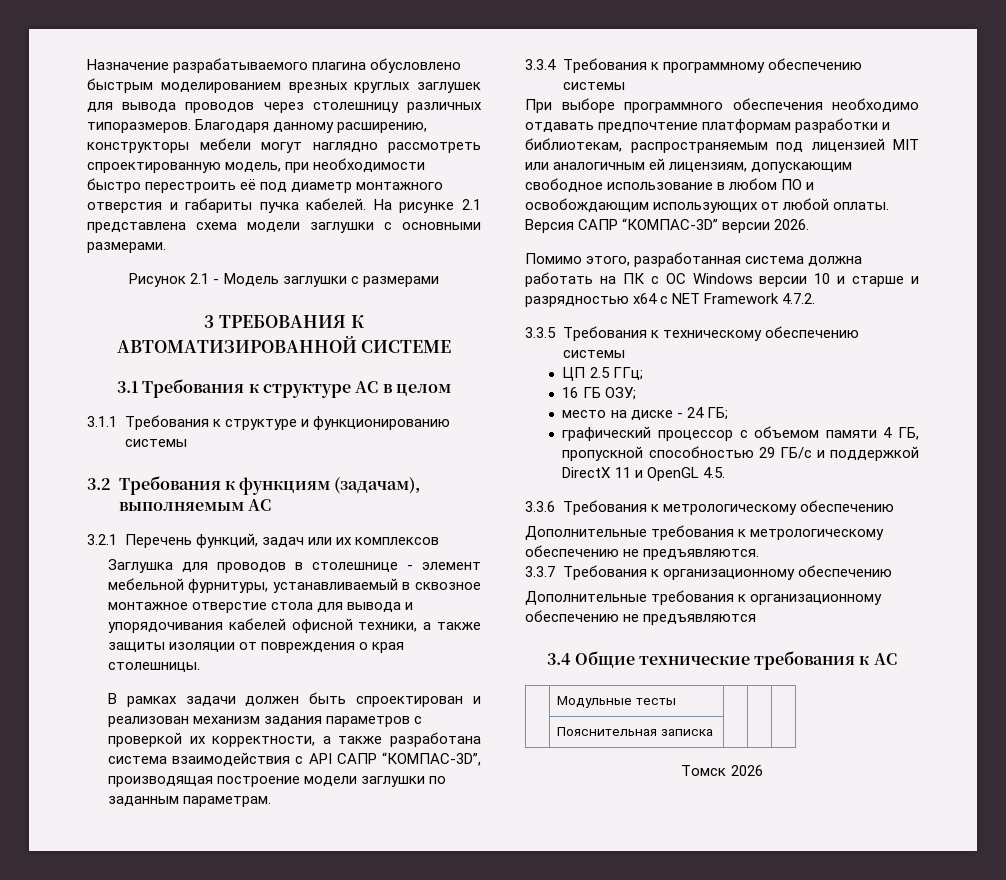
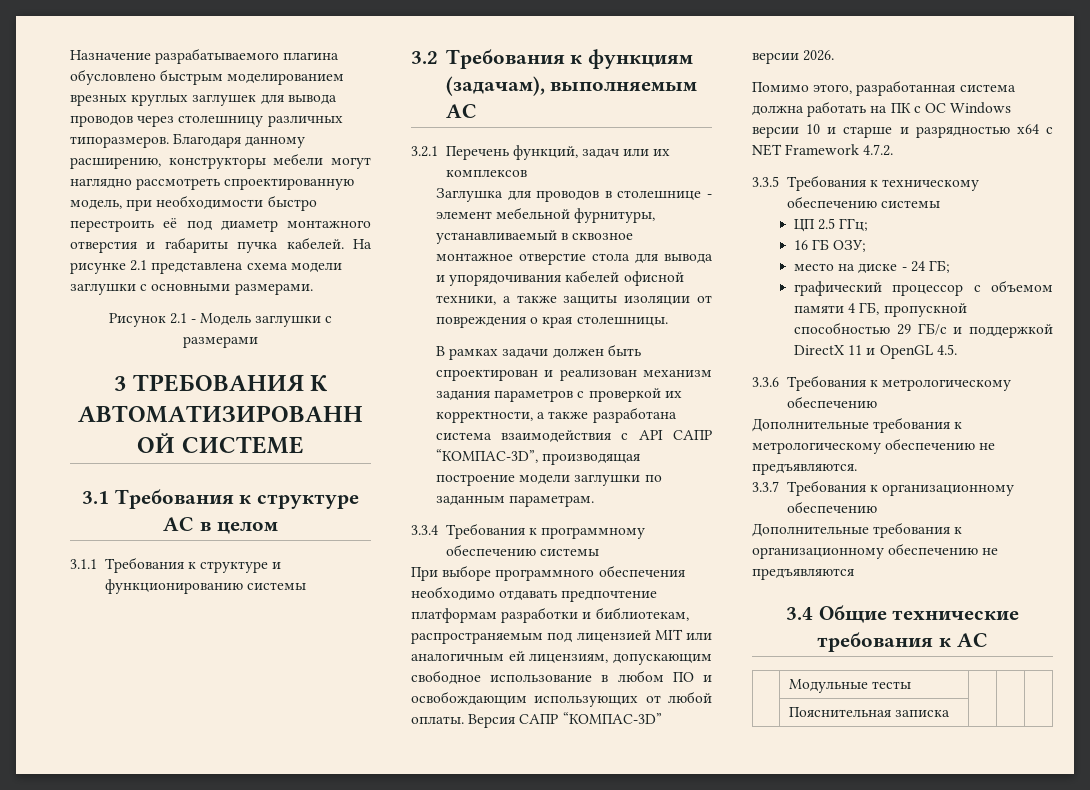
- Томск 2026

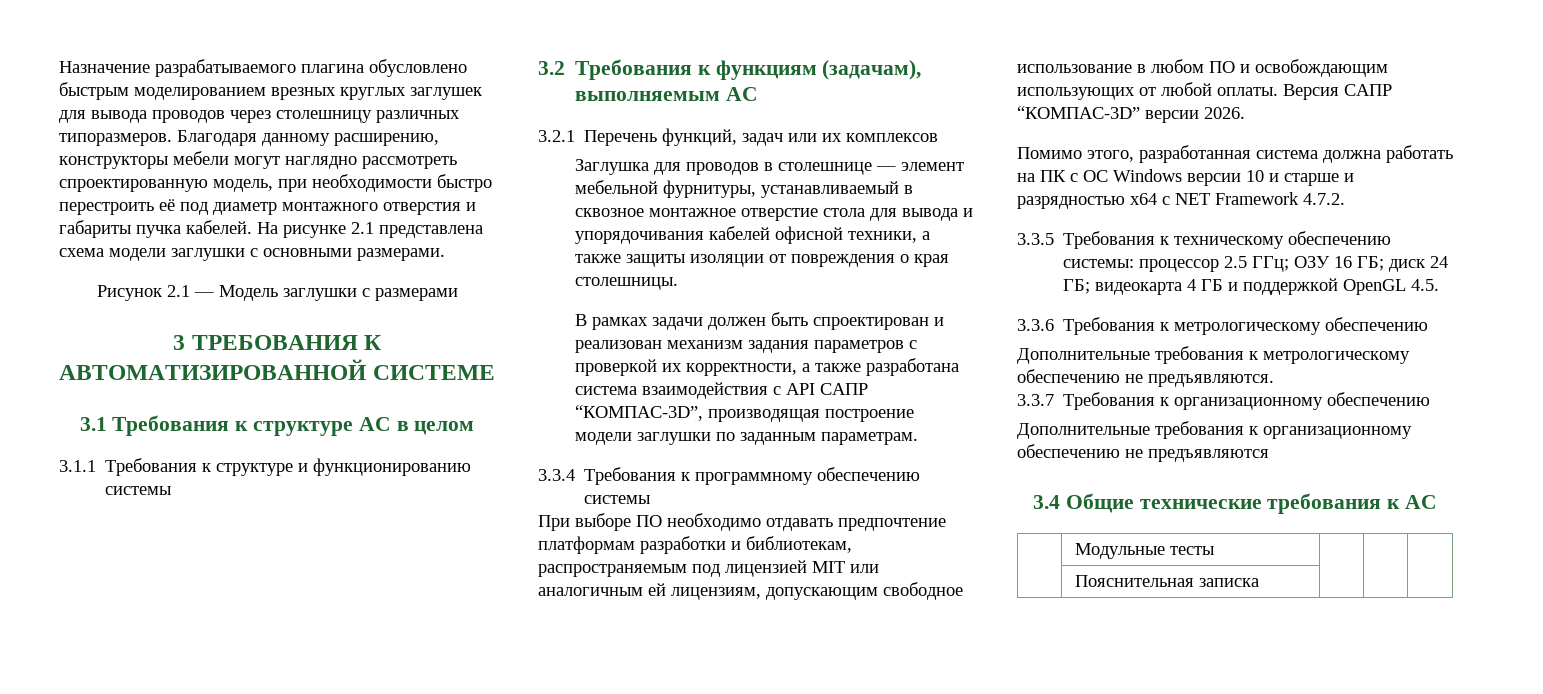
- Рисунок 2.1 - Модель заглушки с размерами
+ Рисунок 2.1 — Модель заглушки с размерами
- Заглушка для проводов в столешнице - элемент мебельной фурнитуры, устанавливаемый в сквозное монтажное отверстие стола для вывода и упорядочивания кабелей офисной техники, а также защиты изоляции от повреждения о края столешницы.
+ Заглушка для проводов в столешнице — элемент мебельной фурнитуры, устанавливаемый в сквозное монтажное отверстие стола для вывода и упорядочивания кабелей офисной техники, а также защиты изоляции от повреждения о края столешницы.
- При выборе программного обеспечения необходимо отдавать предпочтение платформам разработки и библиотекам, распространяемым под лицензией MIT или аналогичным ей лицензиям, допускающим свободное использование в любом ПО и освобождающим использующих от любой оплаты.
+ При выборе ПО необходимо отдавать предпочтение платформам разработки и библиотекам, распространяемым под лицензией MIT или аналогичным ей лицензиям, допускающим свободное использование в любом ПО и освобождающим использующих от любой оплаты.
- 3.3.5 Требования к техническому обеспечению системы
- ЦП 2.5 ГГц;
- 16 ГБ ОЗУ;
- место на диске - 24 ГБ;
- графический процессор с объемом памяти 4 ГБ, пропускной способностью 29 ГБ/с и поддержкой DirectX 11 и OpenGL 4.5.
+ 3.3.5 Требования к техническому обеспечению системы: процессор 2.5 ГГц; ОЗУ 16 ГБ; диск 24 ГБ; видеокарта 4 ГБ и поддержкой OpenGL 4.5.

